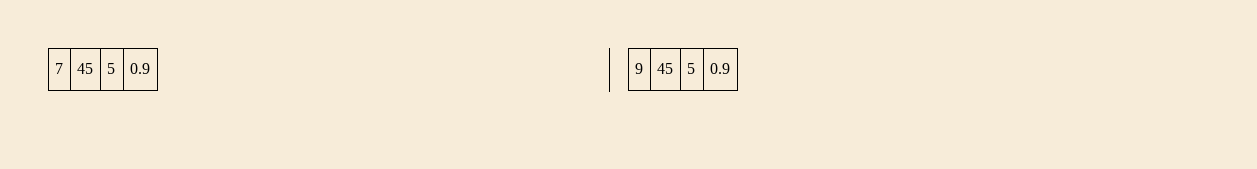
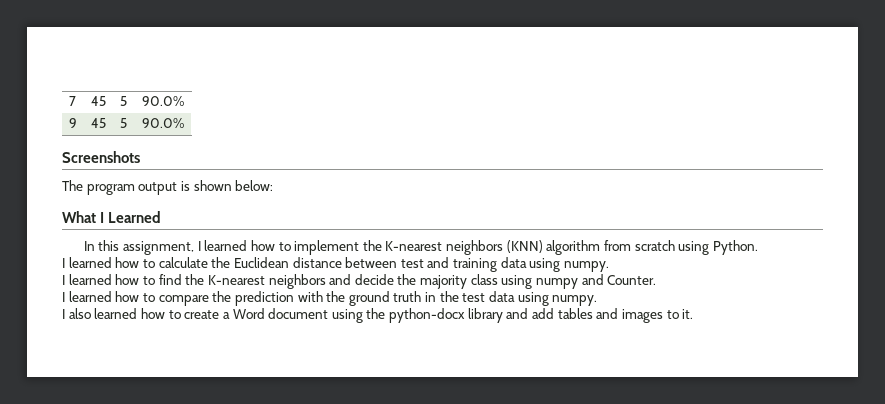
- 7 | 45 | 5 | 0.9
+ 7 | 45 | 5 | 90.0%
- 9 | 45 | 5 | 0.9
+ 9 | 45 | 5 | 90.0%
+ Screenshots
+ The program output is shown below:
+ What I Learned
+ In this assignment, I learned how to implement the K-nearest neighbors (KNN) algorithm from scratch using Python.
+ I learned how to calculate the Euclidean distance between test and training data using numpy.
+ I learned how to find the K-nearest neighbors and decide the majority class using numpy and Counter.
+ I learned how to compare the prediction with the ground truth in the test data using numpy.
+ I also learned how to create a Word document using the python-docx library and add tables and images to it.

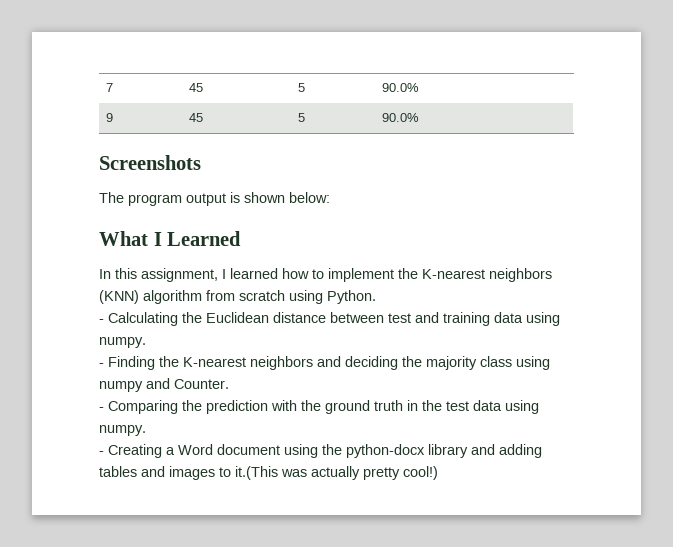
- I learned how to calculate the Euclidean distance between test and training data using numpy.
+ - Calculating the Euclidean distance between test and training data using numpy.
- I learned how to find the K-nearest neighbors and decide the majority class using numpy and Counter.
+ - Finding the K-nearest neighbors and deciding the majority class using numpy and Counter.
- I learned how to compare the prediction with the ground truth in the test data using numpy.
+ - Comparing the prediction with the ground truth in the test data using numpy.
- I also learned how to create a Word document using the python-docx library and add tables and images to it.
+ - Creating a Word document using the python-docx library and adding tables and images to it.(This was actually pretty cool!)

